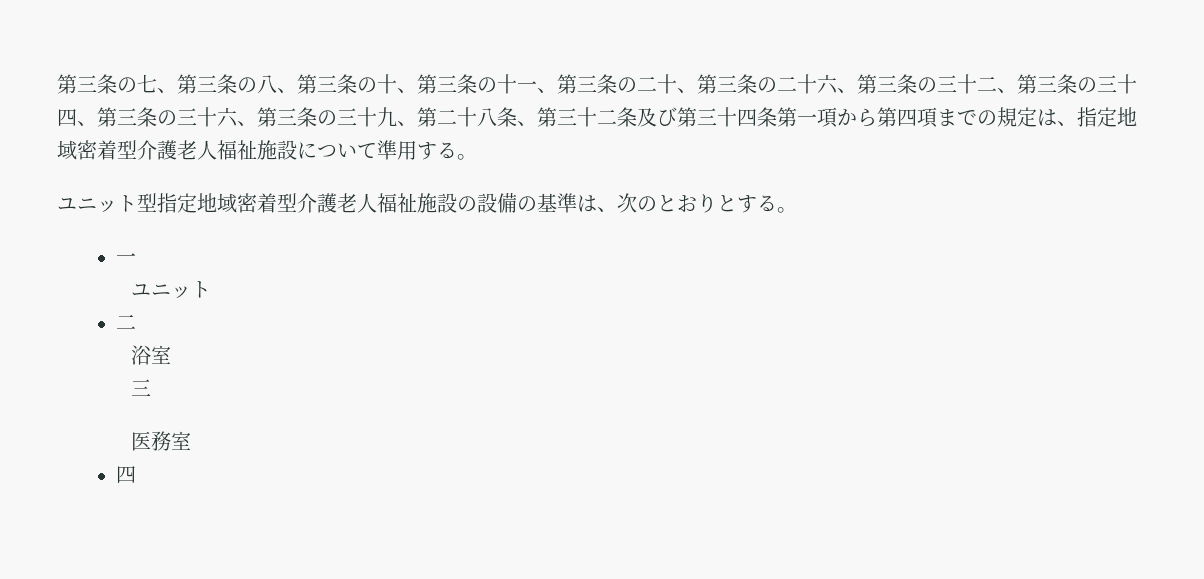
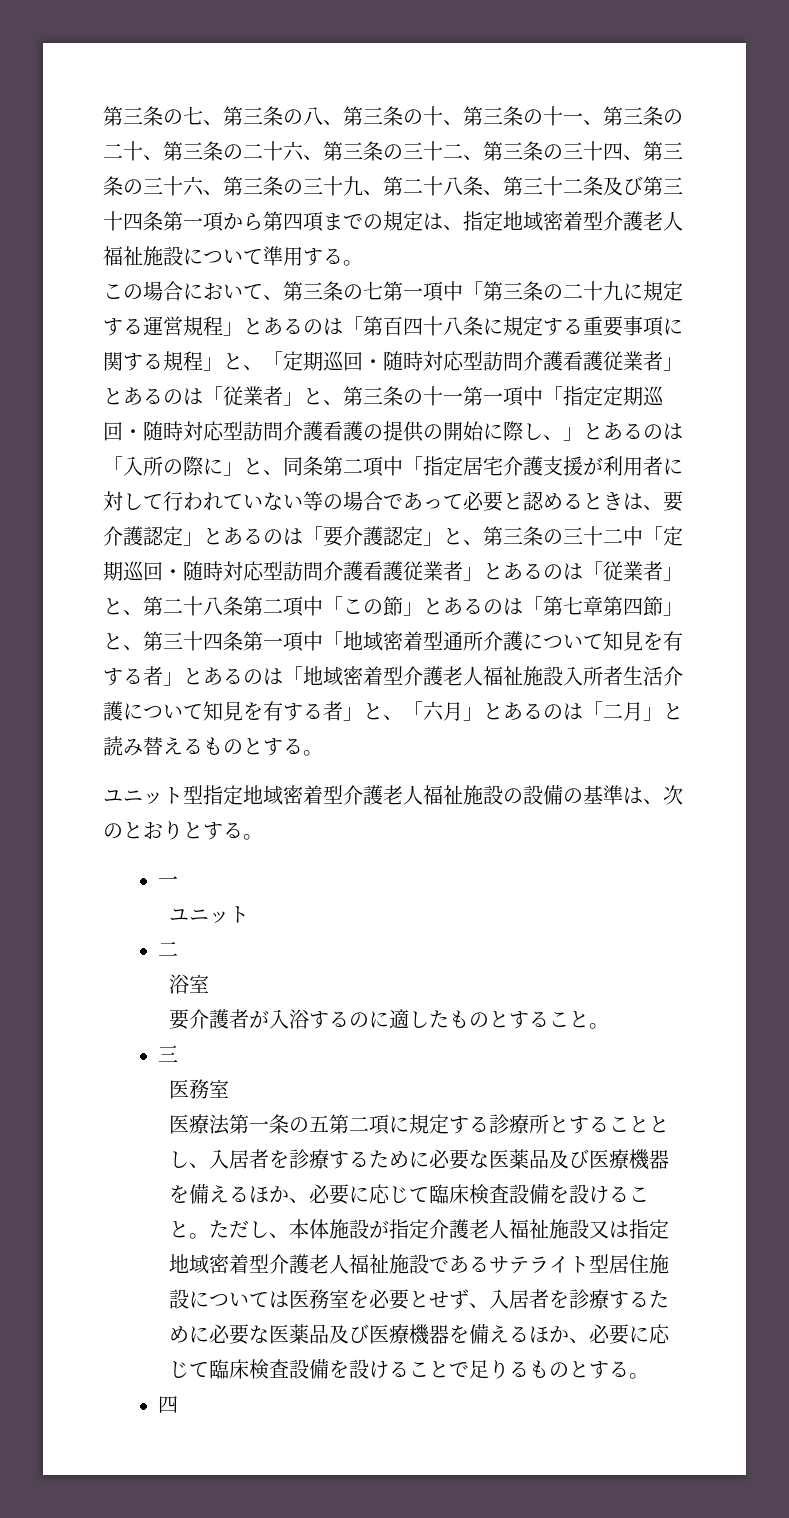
+ この場合において、第三条の七第一項中「第三条の二十九に規定する運営規程」とあるのは「第百四十八条に規定する重要事項に関する規程」と、「定期巡回・随時対応型訪問介護看護従業者」とあるのは「従業者」と、第三条の十一第一項中「指定定期巡回・随時対応型訪問介護看護の提供の開始に際し、」とあるのは「入所の際に」と、同条第二項中「指定居宅介護支援が利用者に対して行われていない等の場合であって必要と認めるときは、要介護認定」とあるのは「要介護認定」と、第三条の三十二中「定期巡回・随時対応型訪問介護看護従業者」とあるのは「従業者」と、第二十八条第二項中「この節」とあるのは「第七章第四節」と、第三十四条第一項中「地域密着型通所介護について知見を有する者」とあるのは「地域密着型介護老人福祉施設入所者生活介護について知見を有する者」と、「六月」とあるのは「二月」と読み替えるものとする。
  浴室
+ 要介護者が入浴するのに適したものとすること。
  三
  医務室
+ 医療法第一条の五第二項に規定する診療所とすることとし、入居者を診療するために必要な医薬品及び医療機器を備えるほか、必要に応じて臨床検査設備を設けること。ただし、本体施設が指定介護老人福祉施設又は指定地域密着型介護老人福祉施設であるサテライト型居住施設については医務室を必要とせず、入居者を診療するために必要な医薬品及び医療機器を備えるほか、必要に応じて臨床検査設備を設けることで足りるものとする。

